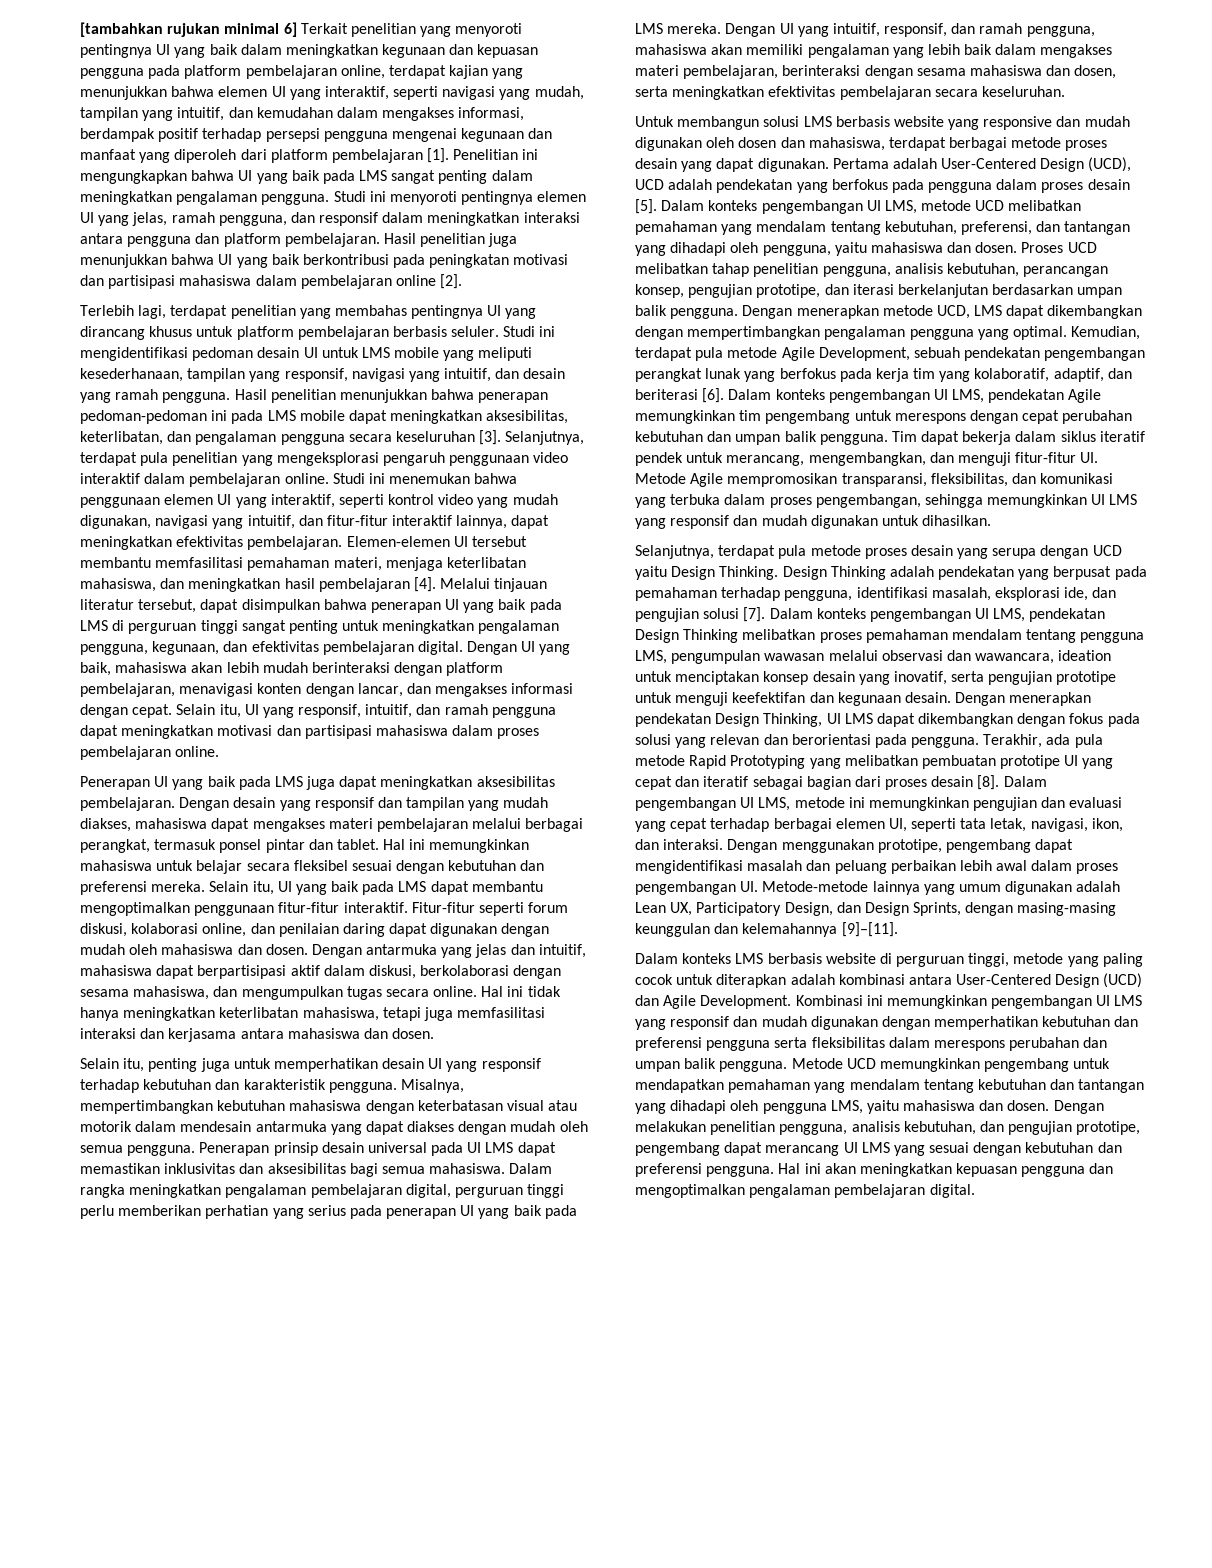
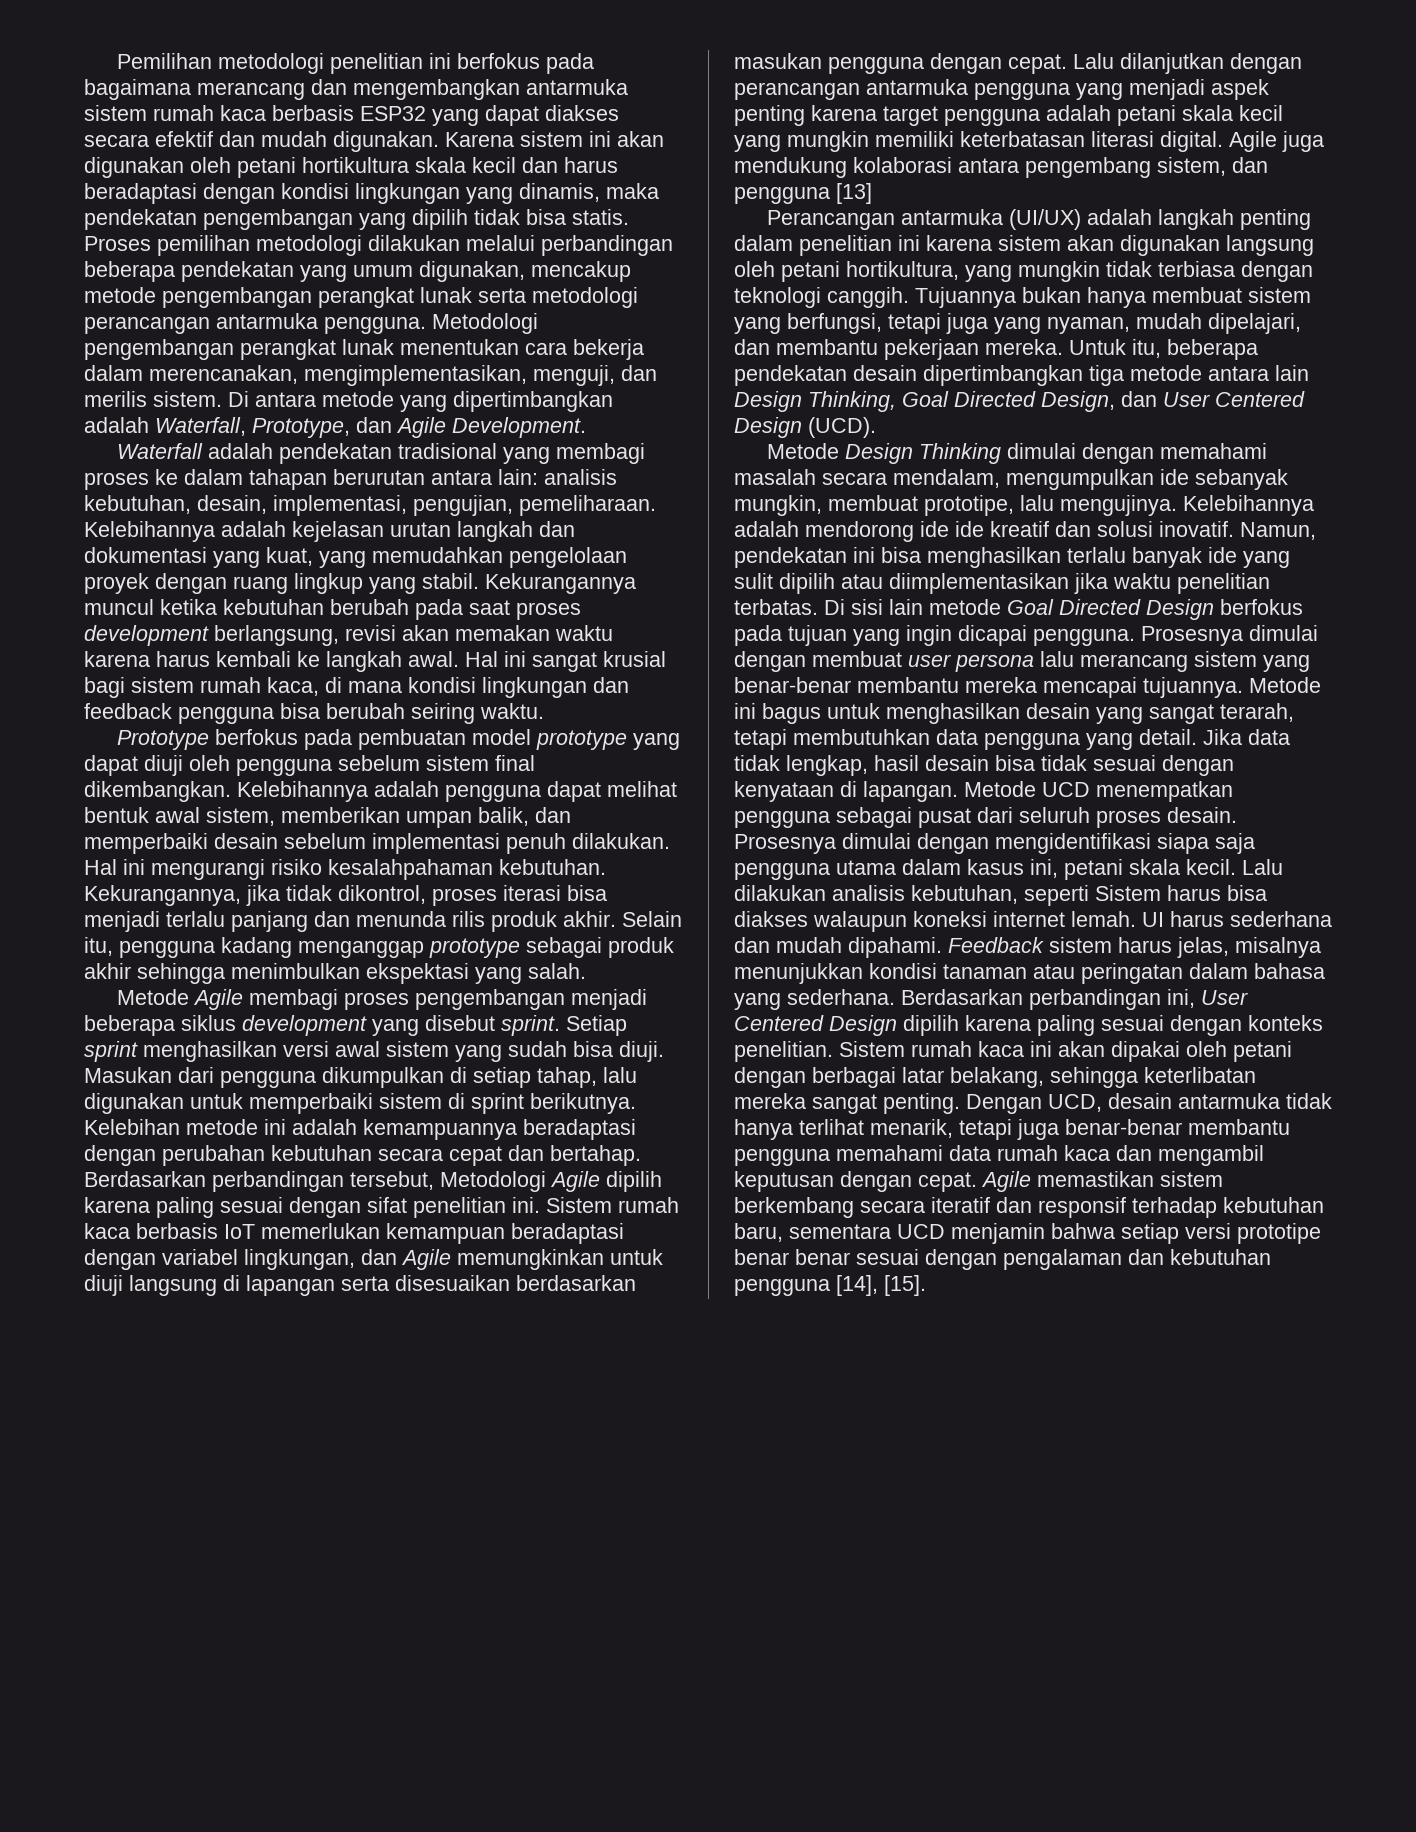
- [tambahkan rujukan minimal 6] Terkait penelitian yang menyoroti pentingnya UI yang baik dalam meningkatkan kegunaan dan kepuasan pengguna pada platform pembelajaran online, terdapat kajian yang menunjukkan bahwa elemen UI yang interaktif, seperti navigasi yang mudah, tampilan yang intuitif, dan kemudahan dalam mengakses informasi, berdampak positif terhadap persepsi pengguna mengenai kegunaan dan manfaat yang diperoleh dari platform pembelajaran [1]. Penelitian ini mengungkapkan bahwa UI yang baik pada LMS sangat penting dalam meningkatkan pengalaman pengguna. Studi ini menyoroti pentingnya elemen UI yang jelas, ramah pengguna, dan responsif dalam meningkatkan interaksi antara pengguna dan platform pembelajaran. Hasil penelitian juga menunjukkan bahwa UI yang baik berkontribusi pada peningkatan motivasi dan partisipasi mahasiswa dalam pembelajaran online [2].
- Terlebih lagi, terdapat penelitian yang membahas pentingnya UI yang dirancang khusus untuk platform pembelajaran berbasis seluler. Studi ini mengidentifikasi pedoman desain UI untuk LMS mobile yang meliputi kesederhanaan, tampilan yang responsif, navigasi yang intuitif, dan desain yang ramah pengguna. Hasil penelitian menunjukkan bahwa penerapan pedoman-pedoman ini pada LMS mobile dapat meningkatkan aksesibilitas, keterlibatan, dan pengalaman pengguna secara keseluruhan [3]. Selanjutnya, terdapat pula penelitian yang mengeksplorasi pengaruh penggunaan video interaktif dalam pembelajaran online. Studi ini menemukan bahwa penggunaan elemen UI yang interaktif, seperti kontrol video yang mudah digunakan, navigasi yang intuitif, dan fitur-fitur interaktif lainnya, dapat meningkatkan efektivitas pembelajaran. Elemen-elemen UI tersebut membantu memfasilitasi pemahaman materi, menjaga keterlibatan mahasiswa, dan meningkatkan hasil pembelajaran [4]. Melalui tinjauan literatur tersebut, dapat disimpulkan bahwa penerapan UI yang baik pada LMS di perguruan tinggi sangat penting untuk meningkatkan pengalaman pengguna, kegunaan, dan efektivitas pembelajaran digital. Dengan UI yang baik, mahasiswa akan lebih mudah berinteraksi dengan platform pembelajaran, menavigasi konten dengan lancar, dan mengakses informasi dengan cepat. Selain itu, UI yang responsif, intuitif, dan ramah pengguna dapat meningkatkan motivasi dan partisipasi mahasiswa dalam proses pembelajaran online.
- Penerapan UI yang baik pada LMS juga dapat meningkatkan aksesibilitas pembelajaran. Dengan desain yang responsif dan tampilan yang mudah diakses, mahasiswa dapat mengakses materi pembelajaran melalui berbagai perangkat, termasuk ponsel pintar dan tablet. Hal ini memungkinkan mahasiswa untuk belajar secara fleksibel sesuai dengan kebutuhan dan preferensi mereka. Selain itu, UI yang baik pada LMS dapat membantu mengoptimalkan penggunaan fitur-fitur interaktif. Fitur-fitur seperti forum diskusi, kolaborasi online, dan penilaian daring dapat digunakan dengan mudah oleh mahasiswa dan dosen. Dengan antarmuka yang jelas dan intuitif, mahasiswa dapat berpartisipasi aktif dalam diskusi, berkolaborasi dengan sesama mahasiswa, dan mengumpulkan tugas secara online. Hal ini tidak hanya meningkatkan keterlibatan mahasiswa, tetapi juga memfasilitasi interaksi dan kerjasama antara mahasiswa dan dosen.
- Selain itu, penting juga untuk memperhatikan desain UI yang responsif terhadap kebutuhan dan karakteristik pengguna. Misalnya, mempertimbangkan kebutuhan mahasiswa dengan keterbatasan visual atau motorik dalam mendesain antarmuka yang dapat diakses dengan mudah oleh semua pengguna. Penerapan prinsip desain universal pada UI LMS dapat memastikan inklusivitas dan aksesibilitas bagi semua mahasiswa. Dalam rangka meningkatkan pengalaman pembelajaran digital, perguruan tinggi perlu memberikan perhatian yang serius pada penerapan UI yang baik pada LMS mereka. Dengan UI yang intuitif, responsif, dan ramah pengguna, mahasiswa akan memiliki pengalaman yang lebih baik dalam mengakses materi pembelajaran, berinteraksi dengan sesama mahasiswa dan dosen, serta meningkatkan efektivitas pembelajaran secara keseluruhan.
- Untuk membangun solusi LMS berbasis website yang responsive dan mudah digunakan oleh dosen dan mahasiswa, terdapat berbagai metode proses desain yang dapat digunakan. Pertama adalah User-Centered Design (UCD), UCD adalah pendekatan yang berfokus pada pengguna dalam proses desain [5]. Dalam konteks pengembangan UI LMS, metode UCD melibatkan pemahaman yang mendalam tentang kebutuhan, preferensi, dan tantangan yang dihadapi oleh pengguna, yaitu mahasiswa dan dosen. Proses UCD melibatkan tahap penelitian pengguna, analisis kebutuhan, perancangan konsep, pengujian prototipe, dan iterasi berkelanjutan berdasarkan umpan balik pengguna. Dengan menerapkan metode UCD, LMS dapat dikembangkan dengan mempertimbangkan pengalaman pengguna yang optimal. Kemudian, terdapat pula metode Agile Development, sebuah pendekatan pengembangan perangkat lunak yang berfokus pada kerja tim yang kolaboratif, adaptif, dan beriterasi [6]. Dalam konteks pengembangan UI LMS, pendekatan Agile memungkinkan tim pengembang untuk merespons dengan cepat perubahan kebutuhan dan umpan balik pengguna. Tim dapat bekerja dalam siklus iteratif pendek untuk merancang, mengembangkan, dan menguji fitur-fitur UI. Metode Agile mempromosikan transparansi, fleksibilitas, dan komunikasi yang terbuka dalam proses pengembangan, sehingga memungkinkan UI LMS yang responsif dan mudah digunakan untuk dihasilkan.
- Selanjutnya, terdapat pula metode proses desain yang serupa dengan UCD yaitu Design Thinking. Design Thinking adalah pendekatan yang berpusat pada pemahaman terhadap pengguna, identifikasi masalah, eksplorasi ide, dan pengujian solusi [7]. Dalam konteks pengembangan UI LMS, pendekatan Design Thinking melibatkan proses pemahaman mendalam tentang pengguna LMS, pengumpulan wawasan melalui observasi dan wawancara, ideation untuk menciptakan konsep desain yang inovatif, serta pengujian prototipe untuk menguji keefektifan dan kegunaan desain. Dengan menerapkan pendekatan Design Thinking, UI LMS dapat dikembangkan dengan fokus pada solusi yang relevan dan berorientasi pada pengguna. Terakhir, ada pula metode Rapid Prototyping yang melibatkan pembuatan prototipe UI yang cepat dan iteratif sebagai bagian dari proses desain [8]. Dalam pengembangan UI LMS, metode ini memungkinkan pengujian dan evaluasi yang cepat terhadap berbagai elemen UI, seperti tata letak, navigasi, ikon, dan interaksi. Dengan menggunakan prototipe, pengembang dapat mengidentifikasi masalah dan peluang perbaikan lebih awal dalam proses pengembangan UI. Metode-metode lainnya yang umum digunakan adalah Lean UX, Participatory Design, dan Design Sprints, dengan masing-masing keunggulan dan kelemahannya [9]–[11].
- Dalam konteks LMS berbasis website di perguruan tinggi, metode yang paling cocok untuk diterapkan adalah kombinasi antara User-Centered Design (UCD) dan Agile Development. Kombinasi ini memungkinkan pengembangan UI LMS yang responsif dan mudah digunakan dengan memperhatikan kebutuhan dan preferensi pengguna serta fleksibilitas dalam merespons perubahan dan umpan balik pengguna. Metode UCD memungkinkan pengembang untuk mendapatkan pemahaman yang mendalam tentang kebutuhan dan tantangan yang dihadapi oleh pengguna LMS, yaitu mahasiswa dan dosen. Dengan melakukan penelitian pengguna, analisis kebutuhan, dan pengujian prototipe, pengembang dapat merancang UI LMS yang sesuai dengan kebutuhan dan preferensi pengguna. Hal ini akan meningkatkan kepuasan pengguna dan mengoptimalkan pengalaman pembelajaran digital.
+ Pemilihan metodologi penelitian ini berfokus pada bagaimana merancang dan mengembangkan antarmuka sistem rumah kaca berbasis ESP32 yang dapat diakses secara efektif dan mudah digunakan. Karena sistem ini akan digunakan oleh petani hortikultura skala kecil dan harus beradaptasi dengan kondisi lingkungan yang dinamis, maka pendekatan pengembangan yang dipilih tidak bisa statis. Proses pemilihan metodologi dilakukan melalui perbandingan beberapa pendekatan yang umum digunakan, mencakup metode pengembangan perangkat lunak serta metodologi perancangan antarmuka pengguna. Metodologi pengembangan perangkat lunak menentukan cara bekerja dalam merencanakan, mengimplementasikan, menguji, dan merilis sistem. Di antara metode yang dipertimbangkan adalah Waterfall, Prototype, dan Agile Development.
+ Waterfall adalah pendekatan tradisional yang membagi proses ke dalam tahapan berurutan antara lain: analisis kebutuhan, desain, implementasi, pengujian, pemeliharaan. Kelebihannya adalah kejelasan urutan langkah dan dokumentasi yang kuat, yang memudahkan pengelolaan proyek dengan ruang lingkup yang stabil. Kekurangannya muncul ketika kebutuhan berubah pada saat proses development berlangsung, revisi akan memakan waktu karena harus kembali ke langkah awal. Hal ini sangat krusial bagi sistem rumah kaca, di mana kondisi lingkungan dan feedback pengguna bisa berubah seiring waktu.
+ Prototype berfokus pada pembuatan model prototype yang dapat diuji oleh pengguna sebelum sistem final dikembangkan. Kelebihannya adalah pengguna dapat melihat bentuk awal sistem, memberikan umpan balik, dan memperbaiki desain sebelum implementasi penuh dilakukan. Hal ini mengurangi risiko kesalahpahaman kebutuhan. Kekurangannya, jika tidak dikontrol, proses iterasi bisa menjadi terlalu panjang dan menunda rilis produk akhir. Selain itu, pengguna kadang menganggap prototype sebagai produk akhir sehingga menimbulkan ekspektasi yang salah.
+ Metode Agile membagi proses pengembangan menjadi beberapa siklus development yang disebut sprint. Setiap sprint menghasilkan versi awal sistem yang sudah bisa diuji. Masukan dari pengguna dikumpulkan di setiap tahap, lalu digunakan untuk memperbaiki sistem di sprint berikutnya. Kelebihan metode ini adalah kemampuannya beradaptasi dengan perubahan kebutuhan secara cepat dan bertahap. Berdasarkan perbandingan tersebut, Metodologi Agile dipilih karena paling sesuai dengan sifat penelitian ini. Sistem rumah kaca berbasis IoT memerlukan kemampuan beradaptasi dengan variabel lingkungan, dan Agile memungkinkan untuk diuji langsung di lapangan serta disesuaikan berdasarkan masukan pengguna dengan cepat. Lalu dilanjutkan dengan perancangan antarmuka pengguna yang menjadi aspek penting karena target pengguna adalah petani skala kecil yang mungkin memiliki keterbatasan literasi digital. Agile juga mendukung kolaborasi antara pengembang sistem, dan pengguna [13]
+ Perancangan antarmuka (UI/UX) adalah langkah penting dalam penelitian ini karena sistem akan digunakan langsung oleh petani hortikultura, yang mungkin tidak terbiasa dengan teknologi canggih. Tujuannya bukan hanya membuat sistem yang berfungsi, tetapi juga yang nyaman, mudah dipelajari, dan membantu pekerjaan mereka. Untuk itu, beberapa pendekatan desain dipertimbangkan tiga metode antara lain Design Thinking, Goal Directed Design, dan User Centered Design (UCD).
+ Metode Design Thinking dimulai dengan memahami masalah secara mendalam, mengumpulkan ide sebanyak mungkin, membuat prototipe, lalu mengujinya. Kelebihannya adalah mendorong ide ide kreatif dan solusi inovatif. Namun, pendekatan ini bisa menghasilkan terlalu banyak ide yang sulit dipilih atau diimplementasikan jika waktu penelitian terbatas. Di sisi lain metode Goal Directed Design berfokus pada tujuan yang ingin dicapai pengguna. Prosesnya dimulai dengan membuat user persona lalu merancang sistem yang benar-benar membantu mereka mencapai tujuannya. Metode ini bagus untuk menghasilkan desain yang sangat terarah, tetapi membutuhkan data pengguna yang detail. Jika data tidak lengkap, hasil desain bisa tidak sesuai dengan kenyataan di lapangan. Metode UCD menempatkan pengguna sebagai pusat dari seluruh proses desain. Prosesnya dimulai dengan mengidentifikasi siapa saja pengguna utama dalam kasus ini, petani skala kecil. Lalu dilakukan analisis kebutuhan, seperti Sistem harus bisa diakses walaupun koneksi internet lemah. UI harus sederhana dan mudah dipahami. Feedback sistem harus jelas, misalnya menunjukkan kondisi tanaman atau peringatan dalam bahasa yang sederhana. Berdasarkan perbandingan ini, User Centered Design dipilih karena paling sesuai dengan konteks penelitian. Sistem rumah kaca ini akan dipakai oleh petani dengan berbagai latar belakang, sehingga keterlibatan mereka sangat penting. Dengan UCD, desain antarmuka tidak hanya terlihat menarik, tetapi juga benar-benar membantu pengguna memahami data rumah kaca dan mengambil keputusan dengan cepat. Agile memastikan sistem berkembang secara iteratif dan responsif terhadap kebutuhan baru, sementara UCD menjamin bahwa setiap versi prototipe benar benar sesuai dengan pengalaman dan kebutuhan pengguna [14], [15].

